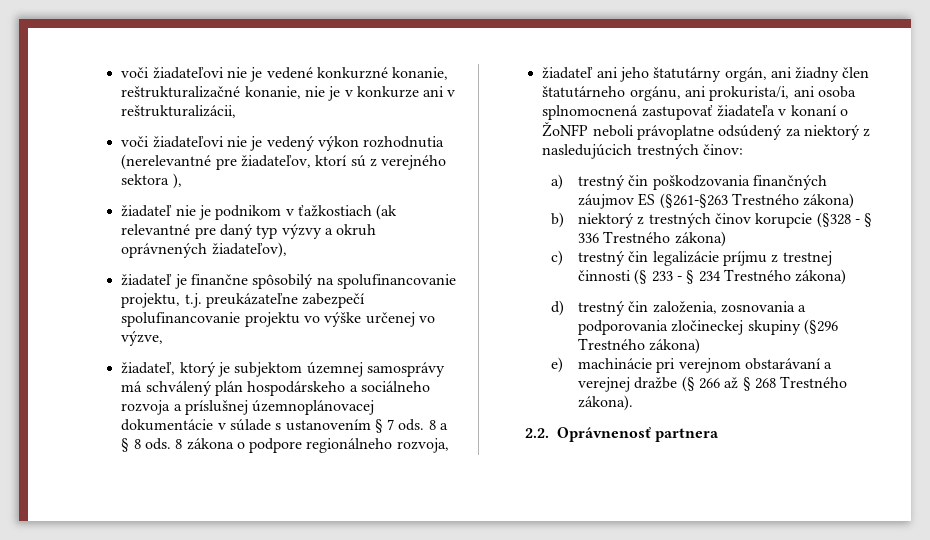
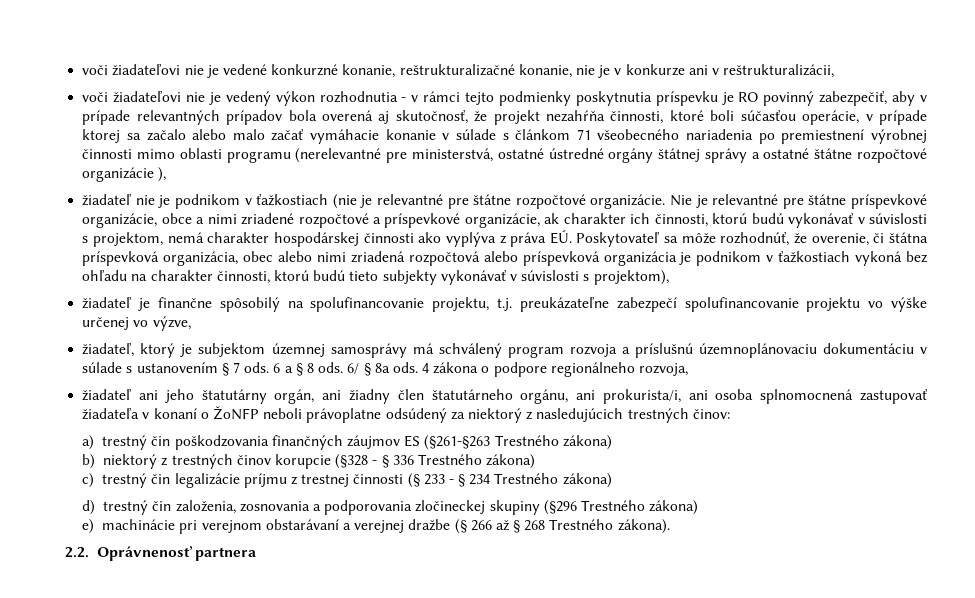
- voči žiadateľovi nie je vedený výkon rozhodnutia (nerelevantné pre žiadateľov, ktorí sú z verejného sektora ),
+ voči žiadateľovi nie je vedený výkon rozhodnutia - v rámci tejto podmienky poskytnutia príspevku je RO povinný zabezpečiť, aby v prípade relevantných prípadov bola overená aj skutočnosť, že projekt nezahŕňa činnosti, ktoré boli súčasťou operácie, v prípade ktorej sa začalo alebo malo začať vymáhacie konanie v súlade s článkom 71 všeobecného nariadenia po premiestnení výrobnej činnosti mimo oblasti programu (nerelevantné pre ministerstvá, ostatné ústredné orgány štátnej správy a ostatné štátne rozpočtové organizácie ),
- žiadateľ nie je podnikom v ťažkostiach (ak relevantné pre daný typ výzvy a okruh oprávnených žiadateľov),
+ žiadateľ nie je podnikom v ťažkostiach (nie je relevantné pre štátne rozpočtové organizácie. Nie je relevantné pre štátne príspevkové organizácie, obce a nimi zriadené rozpočtové a príspevkové organizácie, ak charakter ich činnosti, ktorú budú vykonávať v súvislosti s projektom, nemá charakter hospodárskej činnosti ako vyplýva z práva EÚ. Poskytovateľ sa môže rozhodnúť, že overenie, či štátna príspevková organizácia, obec alebo nimi zriadená rozpočtová alebo príspevková organizácia je podnikom v ťažkostiach vykoná bez ohľadu na charakter činnosti, ktorú budú tieto subjekty vykonávať v súvislosti s projektom),
- žiadateľ, ktorý je subjektom územnej samosprávy má schválený plán hospodárskeho a sociálneho rozvoja a príslušnej územnoplánovacej dokumentácie v súlade s ustanovením § 7 ods.
+ žiadateľ, ktorý je subjektom územnej samosprávy má schválený program rozvoja a príslušnú územnoplánovaciu dokumentáciu v súlade s ustanovením § 7 ods.
- 8 a § 8 ods.
+ 6 a § 8 ods.
- 8 zákona o podpore regionálneho rozvoja,
+ 6/ § 8a ods. 4 zákona o podpore regionálneho rozvoja,

